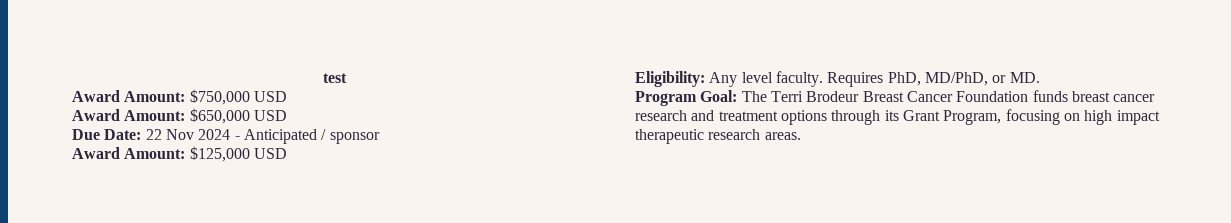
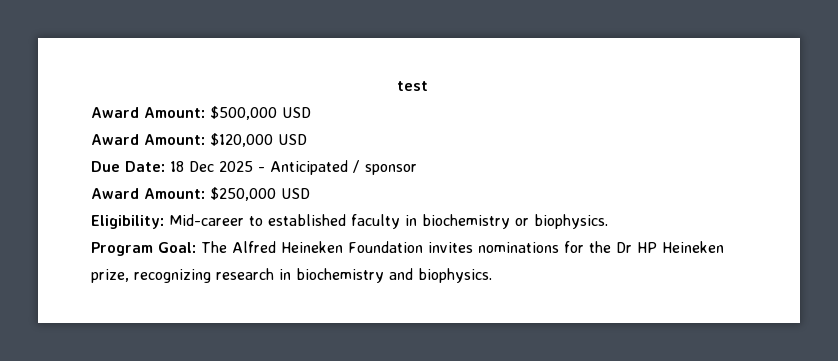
- Award Amount: $750,000 USD
+ Award Amount: $500,000 USD
- Award Amount: $650,000 USD
+ Award Amount: $120,000 USD
- Due Date: 22 Nov 2024 - Anticipated / sponsor
+ Due Date: 18 Dec 2025 - Anticipated / sponsor
- Award Amount: $125,000 USD
+ Award Amount: $250,000 USD
- Eligibility: Any level faculty. Requires PhD, MD/PhD, or MD.
- Program Goal: The Terri Brodeur Breast Cancer Foundation funds breast cancer research and treatment options through its Grant Program, focusing on high impact therapeutic research areas.
+ Eligibility: Mid-career to established faculty in biochemistry or biophysics.
+ Program Goal: The Alfred Heineken Foundation invites nominations for the Dr HP Heineken prize, recognizing research in biochemistry and biophysics.

